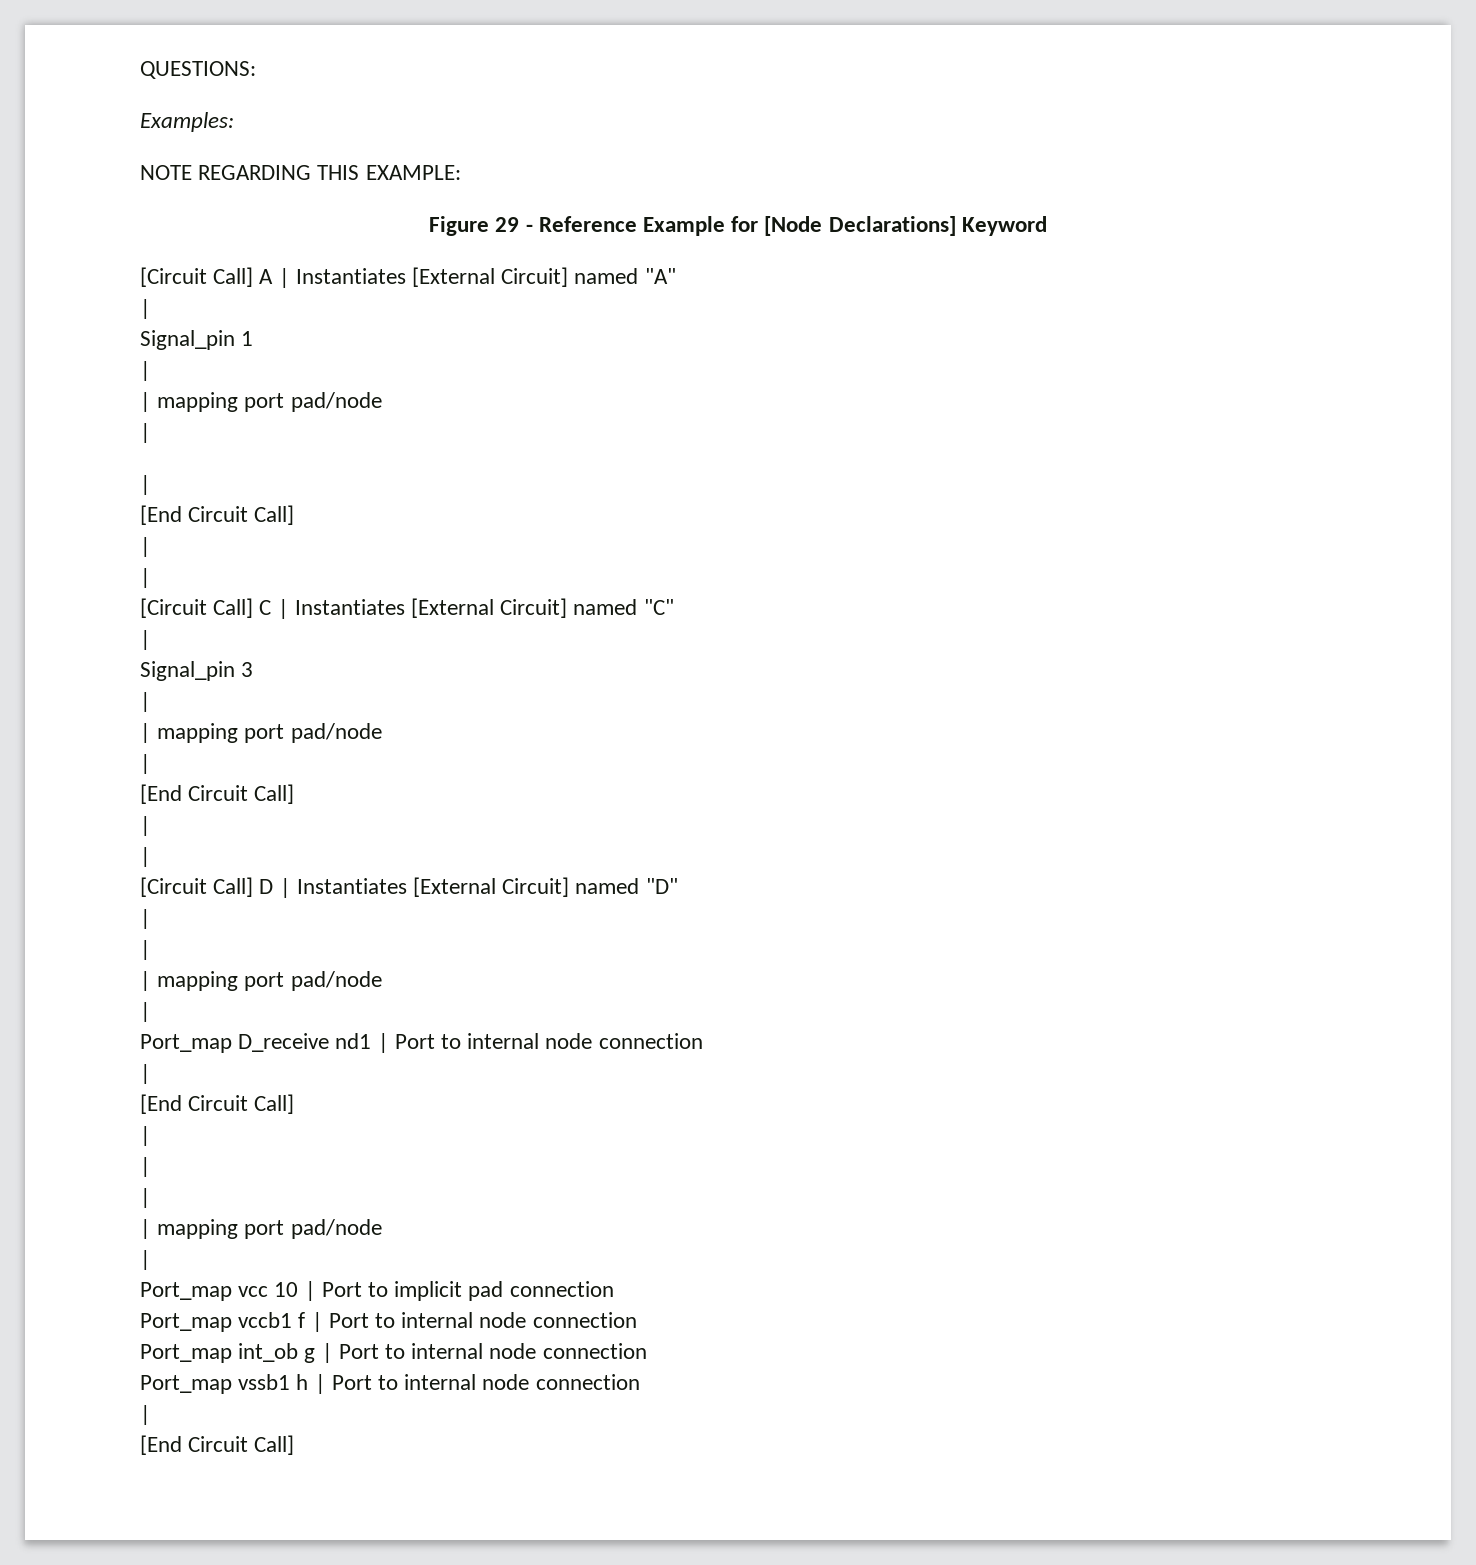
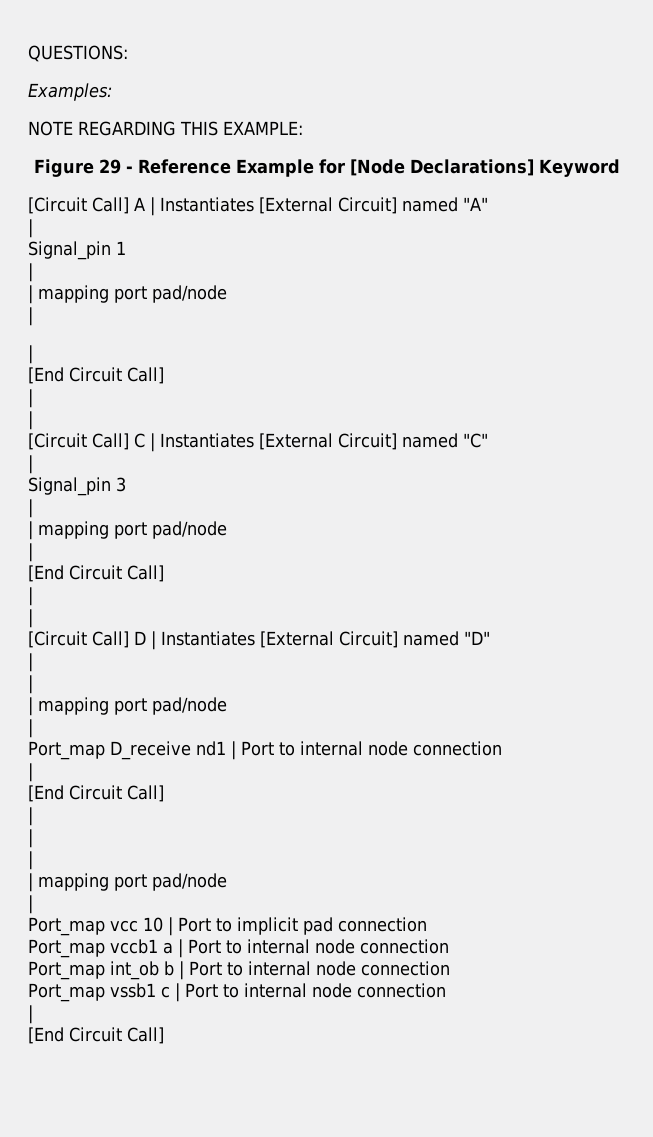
- Port_map vccb1 f | Port to internal node connection
+ Port_map vccb1 a | Port to internal node connection
- Port_map int_ob g | Port to internal node connection
+ Port_map int_ob b | Port to internal node connection
- Port_map vssb1 h | Port to internal node connection
+ Port_map vssb1 c | Port to internal node connection

